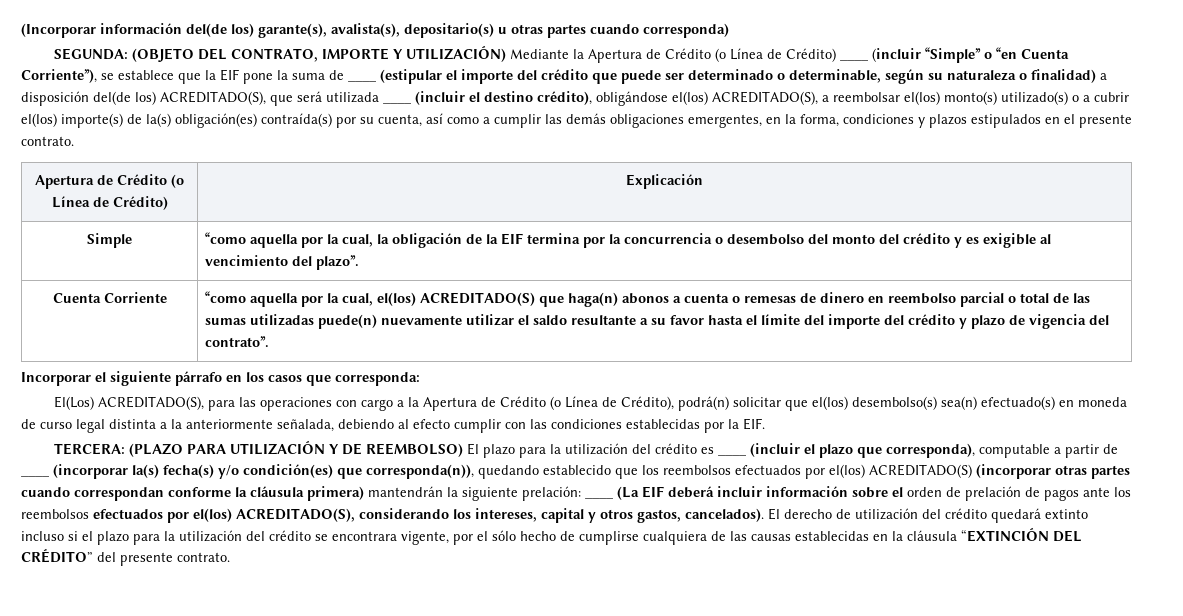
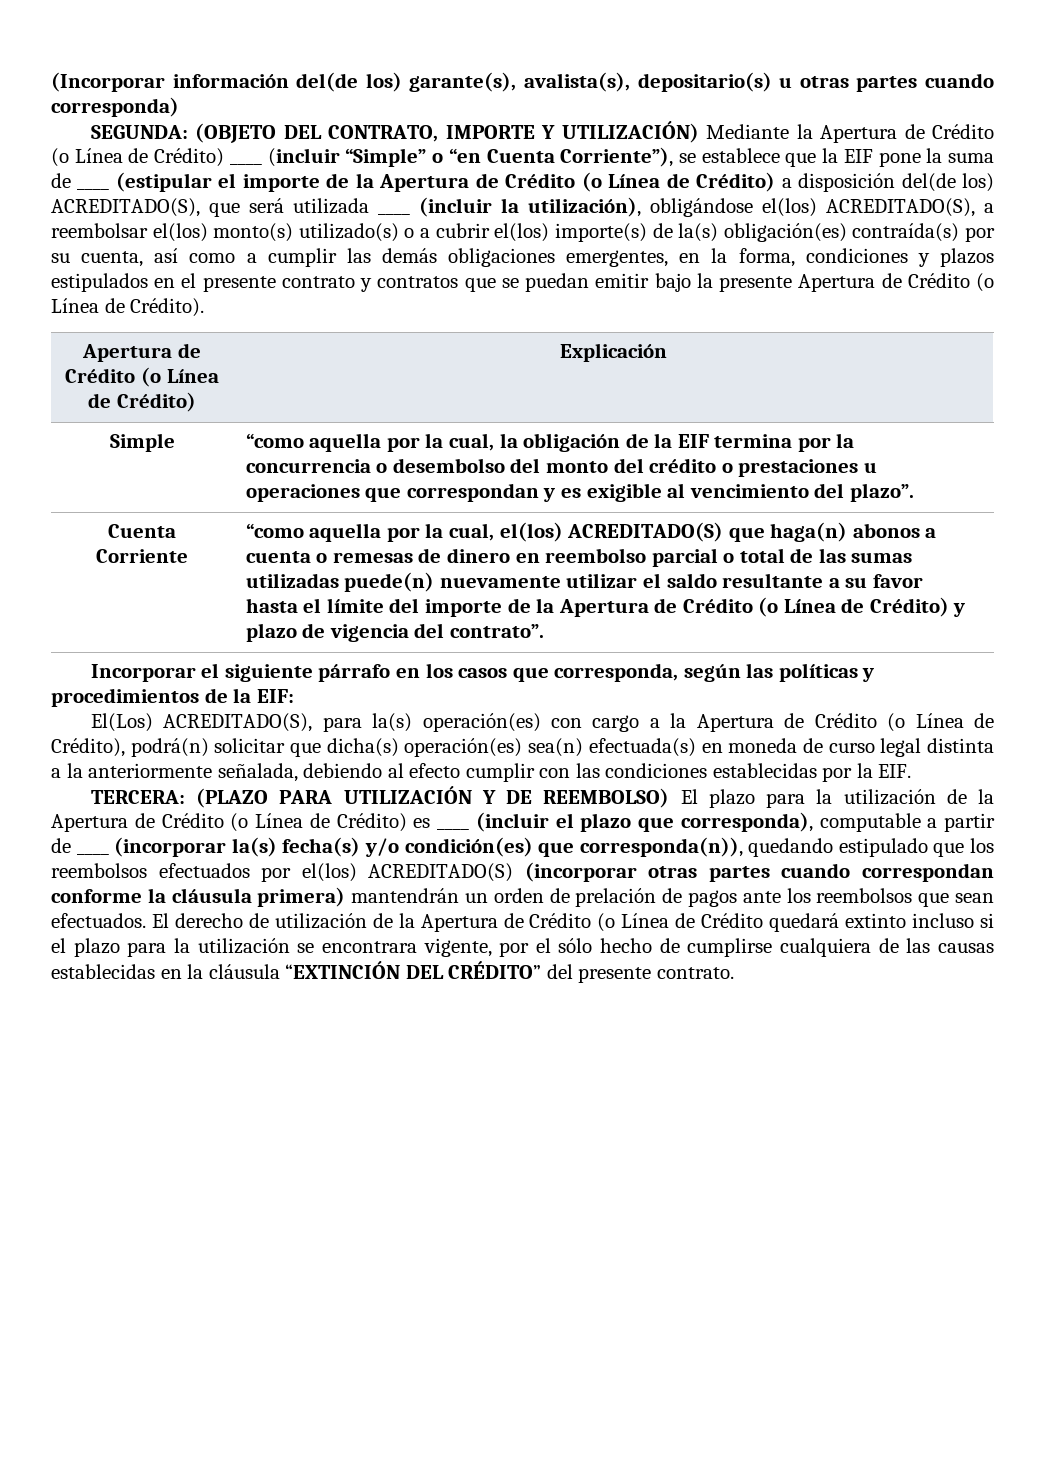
- (OBJETO DEL CONTRATO, IMPORTE Y UTILIZACIÓN) Mediante la Apertura de Crédito (o Línea de Crédito) ____ (incluir “Simple” o “en Cuenta Corriente”), se establece que la EIF pone la suma de ____ (estipular el importe del crédito que puede ser determinado o determinable, según su naturaleza o finalidad) a disposición del(de los) ACREDITADO(S), que será utilizada ____ (incluir el destino crédito), obligándose el(los) ACREDITADO(S), a reembolsar el(los) monto(s) utilizado(s) o a cubrir el(los) importe(s) de la(s) obligación(es) contraída(s) por su cuenta, así como a cumplir las demás obligaciones emergentes, en la forma, condiciones y plazos estipulados en el presente contrato.
+ (OBJETO DEL CONTRATO, IMPORTE Y UTILIZACIÓN) Mediante la Apertura de Crédito (o Línea de Crédito) ____ (incluir “Simple” o “en Cuenta Corriente”), se establece que la EIF pone la suma de ____ (estipular el importe de la Apertura de Crédito (o Línea de Crédito) a disposición del(de los) ACREDITADO(S), que será utilizada ____ (incluir la utilización), obligándose el(los) ACREDITADO(S), a reembolsar el(los) monto(s) utilizado(s) o a cubrir el(los) importe(s) de la(s) obligación(es) contraída(s) por su cuenta, así como a cumplir las demás obligaciones emergentes, en la forma, condiciones y plazos estipulados en el presente contrato y contratos que se puedan emitir bajo la presente Apertura de Crédito (o Línea de Crédito).
- Simple | “como aquella por la cual, la obligación de la EIF termina por la concurrencia o desembolso del monto del crédito y es exigible al vencimiento del plazo”.
+ Simple | “como aquella por la cual, la obligación de la EIF termina por la concurrencia o desembolso del monto del crédito o prestaciones u operaciones que correspondan y es exigible al vencimiento del plazo”.
- “como aquella por la cual, el(los) ACREDITADO(S) que haga(n) abonos a cuenta o remesas de dinero en reembolso parcial o total de las sumas utilizadas puede(n) nuevamente utilizar el saldo resultante a su favor hasta el límite del importe del crédito y plazo de vigencia del contrato”.
+ “como aquella por la cual, el(los) ACREDITADO(S) que haga(n) abonos a cuenta o remesas de dinero en reembolso parcial o total de las sumas utilizadas puede(n) nuevamente utilizar el saldo resultante a su favor hasta el límite del importe de la Apertura de Crédito (o Línea de Crédito) y plazo de vigencia del contrato”.
- Incorporar el siguiente párrafo en los casos que corresponda:
+ Incorporar el siguiente párrafo en los casos que corresponda, según las políticas y procedimientos de la EIF:
- El(Los) ACREDITADO(S), para las operaciones con cargo a la Apertura de Crédito (o Línea de Crédito), podrá(n) solicitar que el(los) desembolso(s) sea(n) efectuado(s) en moneda de curso legal distinta a la anteriormente señalada, debiendo al efecto cumplir con las condiciones establecidas por la EIF.
+ El(Los) ACREDITADO(S), para la(s) operación(es) con cargo a la Apertura de Crédito (o Línea de Crédito), podrá(n) solicitar que dicha(s) operación(es) sea(n) efectuada(s) en moneda de curso legal distinta a la anteriormente señalada, debiendo al efecto cumplir con las condiciones establecidas por la EIF.
- (PLAZO PARA UTILIZACIÓN Y DE REEMBOLSO) El plazo para la utilización del crédito es ____ (incluir el plazo que corresponda), computable a partir de ____ (incorporar la(s) fecha(s) y/o condición(es) que corresponda(n)), quedando establecido que los reembolsos efectuados por el(los) ACREDITADO(S) (incorporar otras partes cuando correspondan conforme la cláusula primera) mantendrán la siguiente prelación: ____ (La EIF deberá incluir información sobre el orden de prelación de pagos ante los reembolsos efectuados por el(los) ACREDITADO(S), considerando los intereses, capital y otros gastos, cancelados). El derecho de utilización del crédito quedará extinto incluso si el plazo para la utilización del crédito se encontrara vigente, por el sólo hecho de cumplirse cualquiera de las causas establecidas en la cláusula “EXTINCIÓN DEL CRÉDITO” del presente contrato.
+ (PLAZO PARA UTILIZACIÓN Y DE REEMBOLSO) El plazo para la utilización de la Apertura de Crédito (o Línea de Crédito) es ____ (incluir el plazo que corresponda), computable a partir de ____ (incorporar la(s) fecha(s) y/o condición(es) que corresponda(n)), quedando estipulado que los reembolsos efectuados por el(los) ACREDITADO(S) (incorporar otras partes cuando correspondan conforme la cláusula primera) mantendrán un orden de prelación de pagos ante los reembolsos que sean efectuados. El derecho de utilización de la Apertura de Crédito (o Línea de Crédito quedará extinto incluso si el plazo para la utilización se encontrara vigente, por el sólo hecho de cumplirse cualquiera de las causas establecidas en la cláusula “EXTINCIÓN DEL CRÉDITO” del presente contrato.

